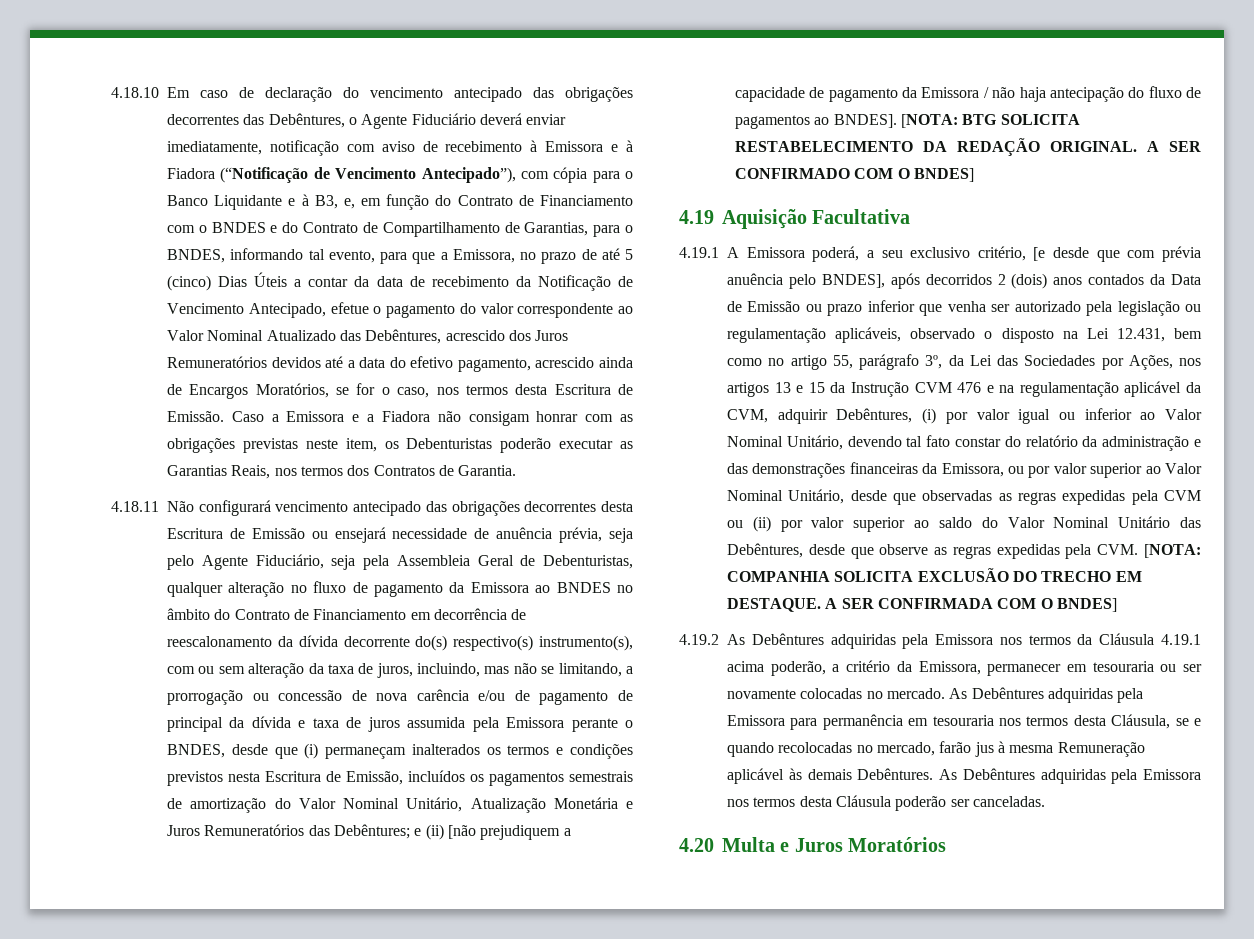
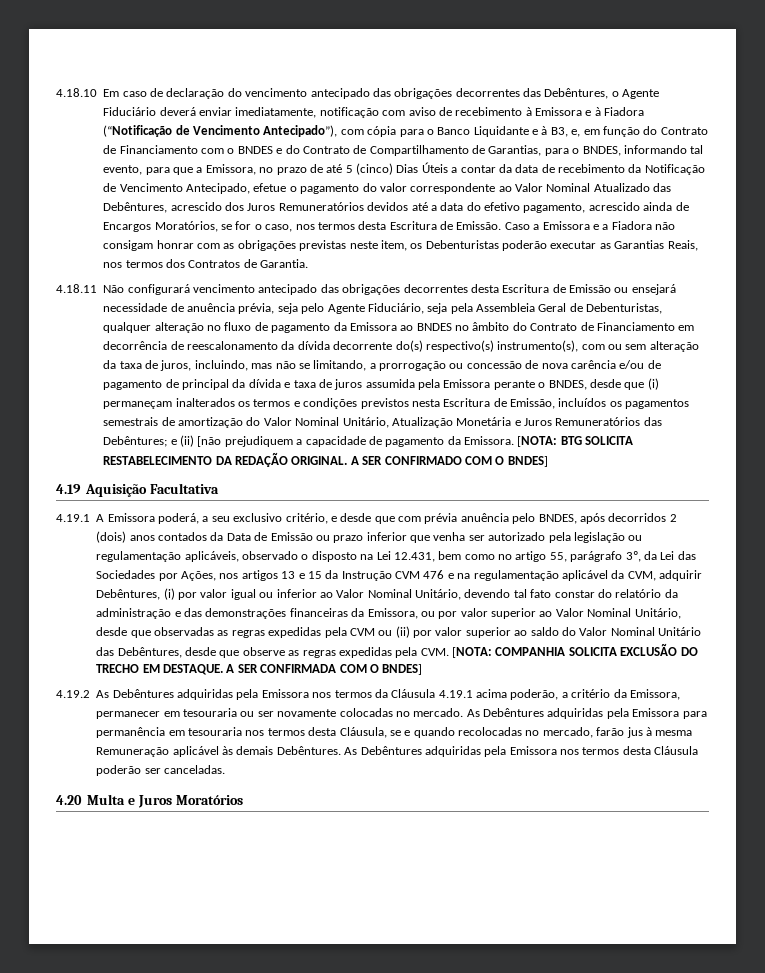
- e (ii) [não prejudiquem a capacidade de pagamento da Emissora / não haja antecipação do fluxo de pagamentos ao BNDES].
+ e (ii) [não prejudiquem a capacidade de pagamento da Emissora.
- 4.19.1 A Emissora poderá, a seu exclusivo critério, [e desde que com prévia anuência pelo BNDES], após decorridos 2 (dois) anos contados da Data de Emissão ou prazo inferior que venha ser autorizado pela legislação ou regulamentação aplicáveis, observado o disposto na Lei 12.431, bem como no artigo 55, parágrafo 3º, da Lei das Sociedades por Ações, nos artigos 13 e 15 da Instrução CVM 476 e na regulamentação aplicável da CVM, adquirir Debêntures, (i) por valor igual ou inferior ao Valor Nominal Unitário, devendo tal fato constar do relatório da administração e das demonstrações financeiras da Emissora, ou por valor superior ao Valor Nominal Unitário, desde que observadas as regras expedidas pela CVM ou (ii) por valor superior ao saldo do Valor Nominal Unitário das Debêntures, desde que observe as regras expedidas pela CVM. [NOTA:
+ 4.19.1 A Emissora poderá, a seu exclusivo critério, e desde que com prévia anuência pelo BNDES, após decorridos 2 (dois) anos contados da Data de Emissão ou prazo inferior que venha ser autorizado pela legislação ou regulamentação aplicáveis, observado o disposto na Lei 12.431, bem como no artigo 55, parágrafo 3º, da Lei das Sociedades por Ações, nos artigos 13 e 15 da Instrução CVM 476 e na regulamentação aplicável da CVM, adquirir Debêntures, (i) por valor igual ou inferior ao Valor Nominal Unitário, devendo tal fato constar do relatório da administração e das demonstrações financeiras da Emissora, ou por valor superior ao Valor Nominal Unitário, desde que observadas as regras expedidas pela CVM ou (ii) por valor superior ao saldo do Valor Nominal Unitário das Debêntures, desde que observe as regras expedidas pela CVM. [NOTA:

